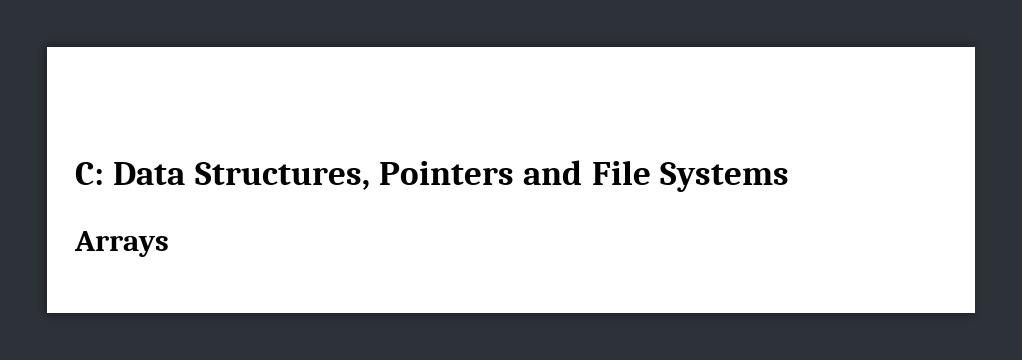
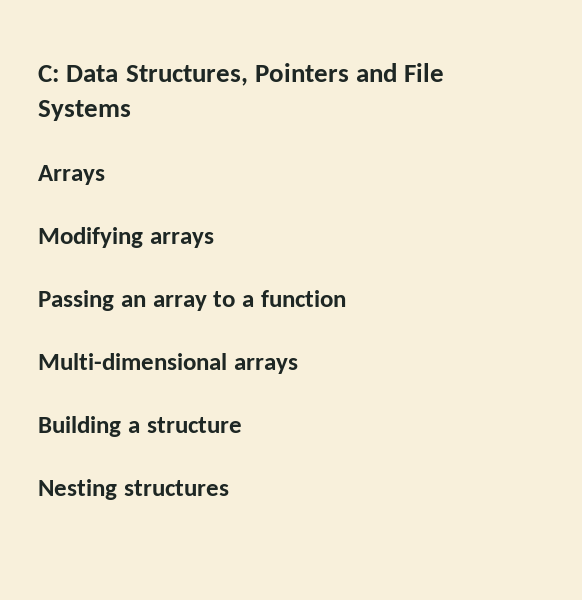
+ Modifying arrays
+ Passing an array to a function
+ Multi-dimensional arrays
+ Building a structure
+ Nesting structures

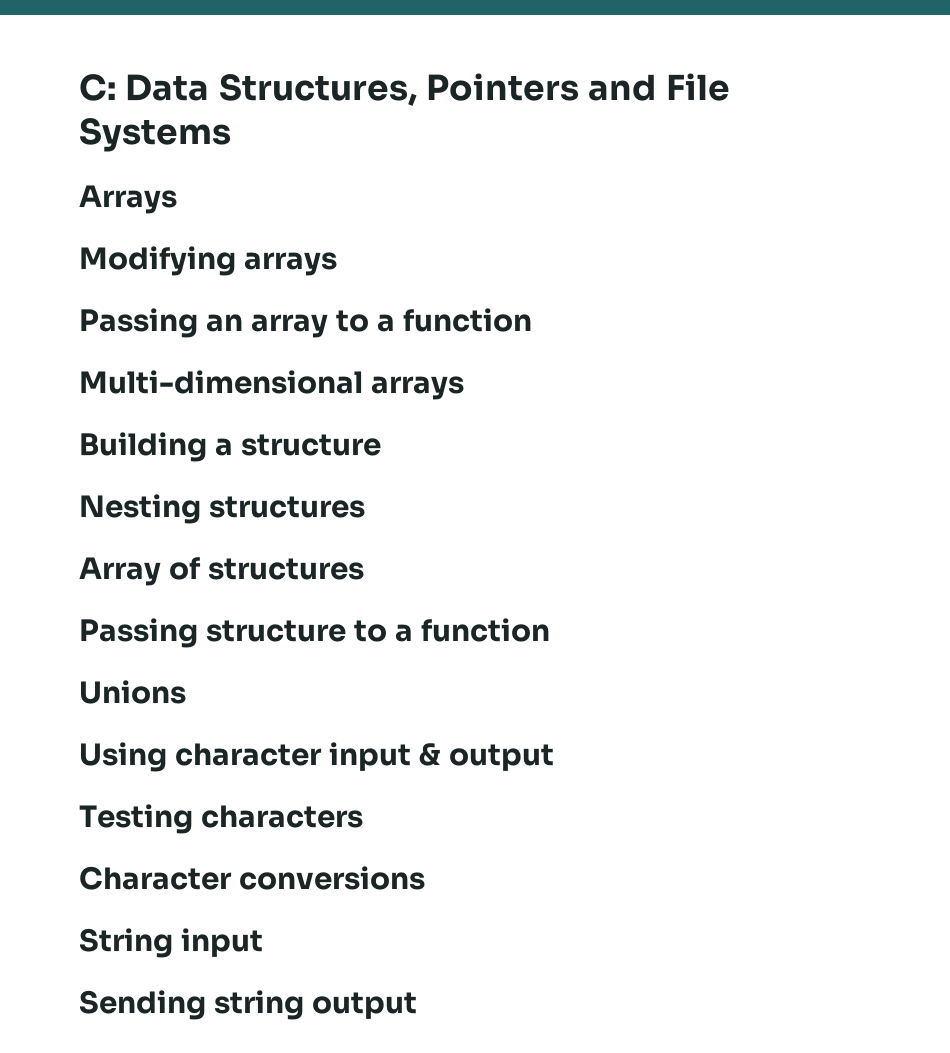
+ Array of structures
+ Passing structure to a function
+ Unions
+ Using character input & output
+ Testing characters
+ Character conversions
+ String input
+ Sending string output

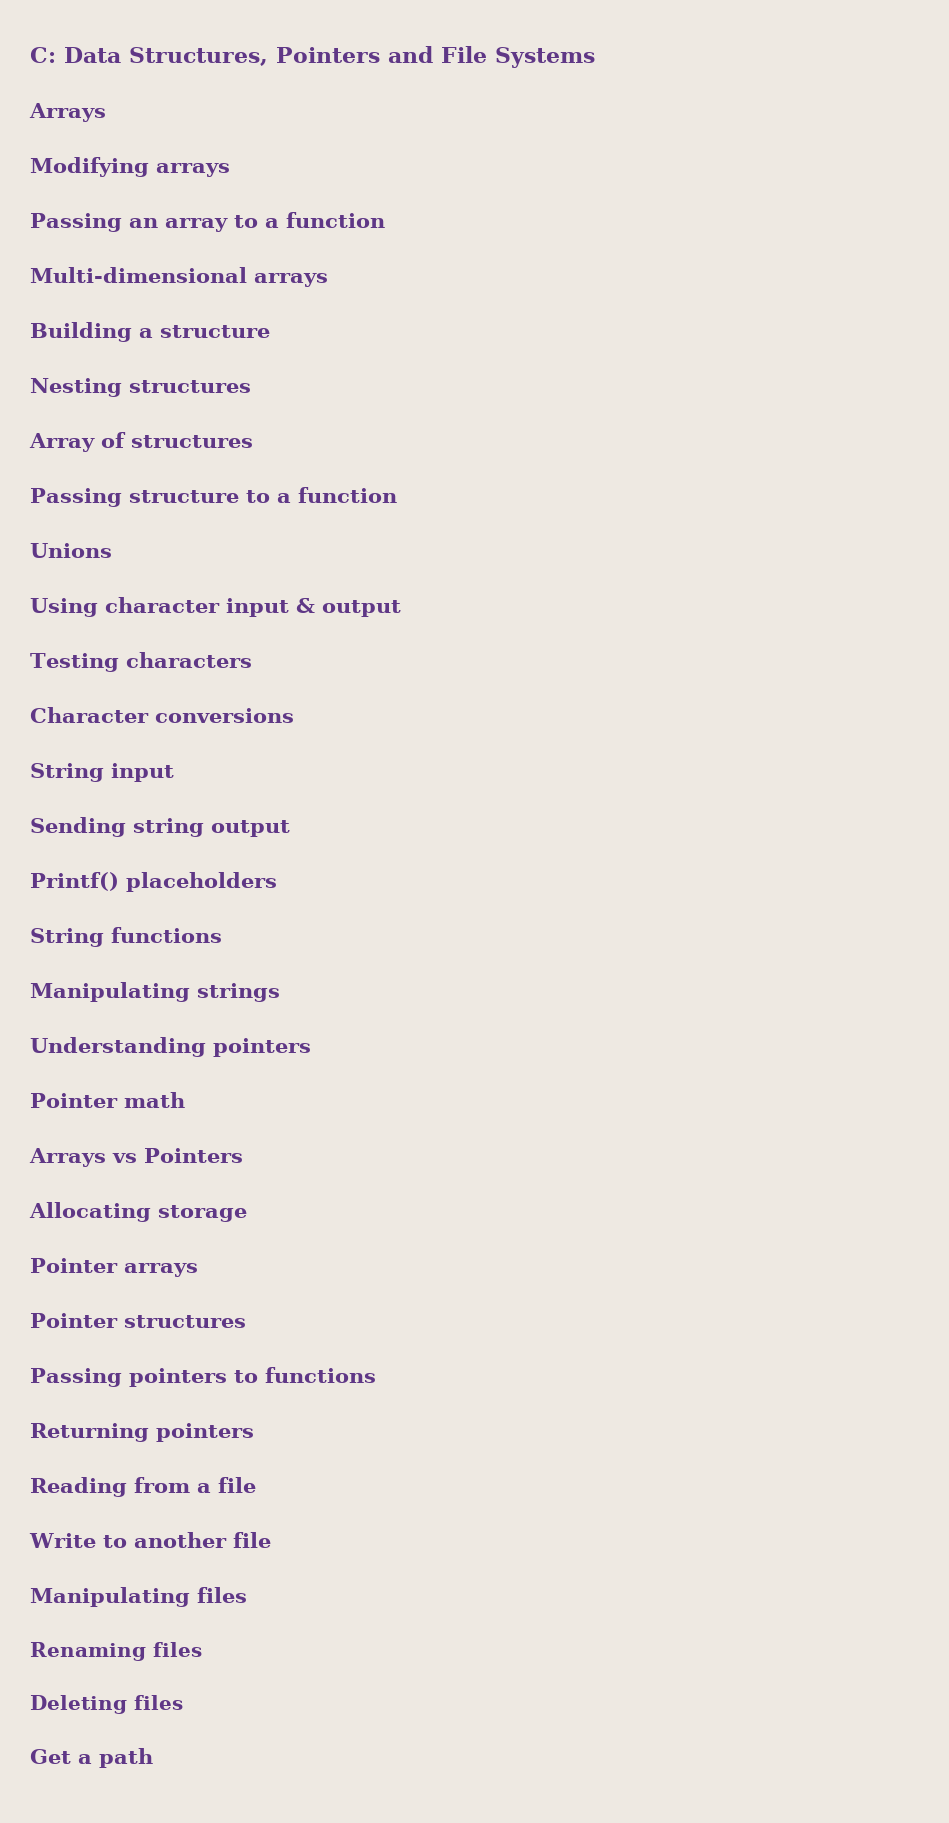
+ Printf() placeholders
+ String functions
+ Manipulating strings
+ Understanding pointers
+ Pointer math
+ Arrays vs Pointers
+ Allocating storage
+ Pointer arrays
+ Pointer structures
+ Passing pointers to functions
+ Returning pointers
+ Reading from a file
+ Write to another file
+ Manipulating files
+ Renaming files
+ Deleting files
+ Get a path

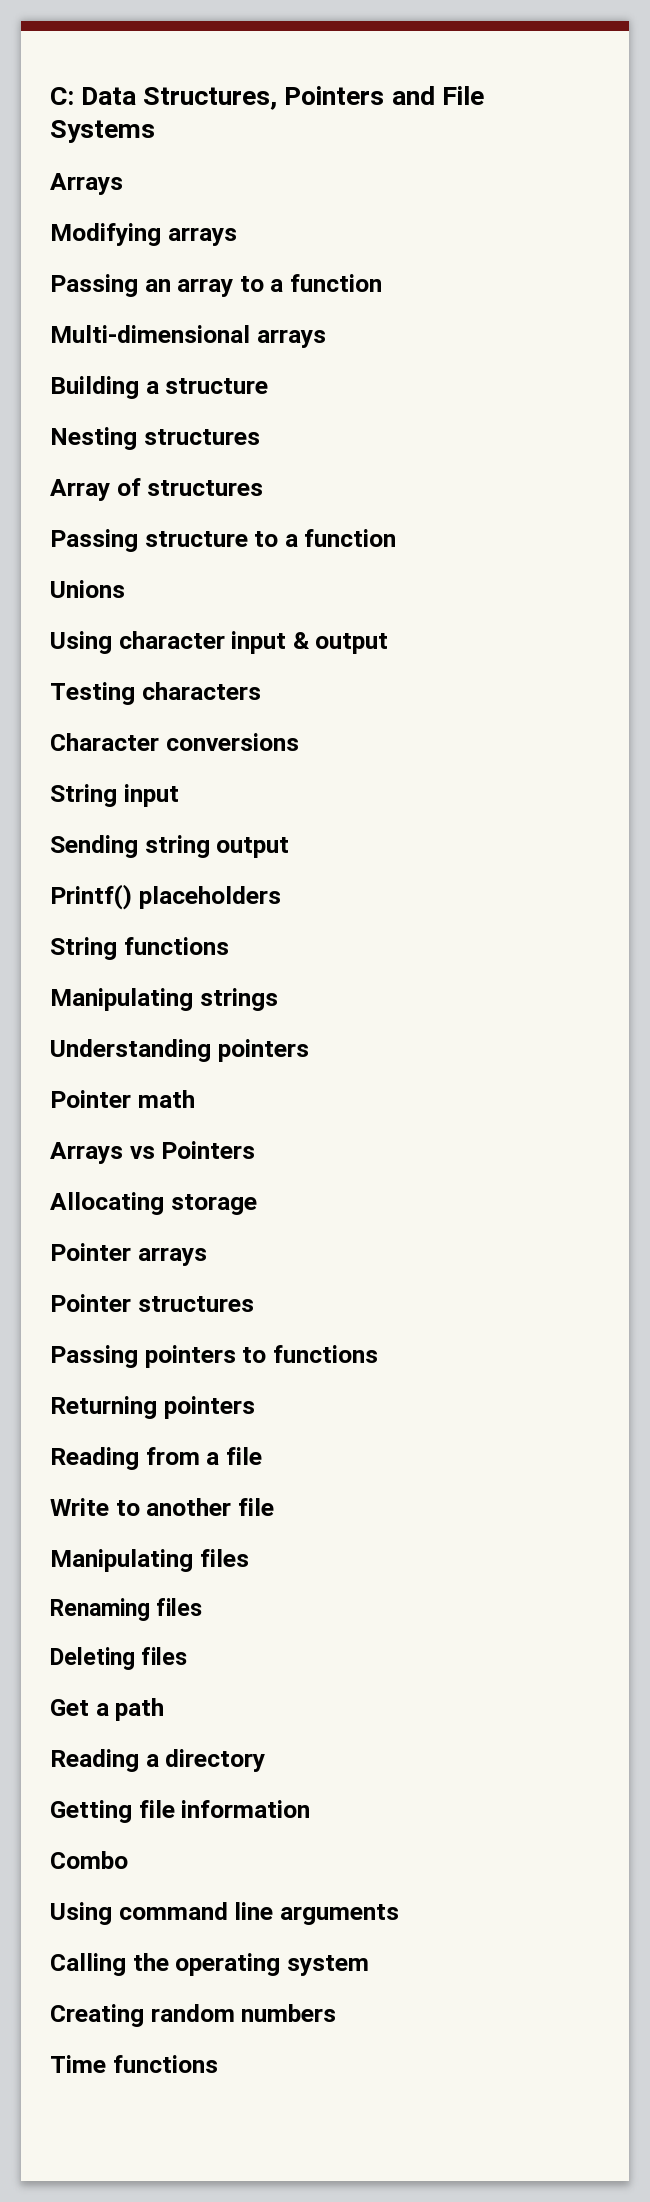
+ Reading a directory
+ Getting file information
+ Combo
+ Using command line arguments
+ Calling the operating system
+ Creating random numbers
+ Time functions

